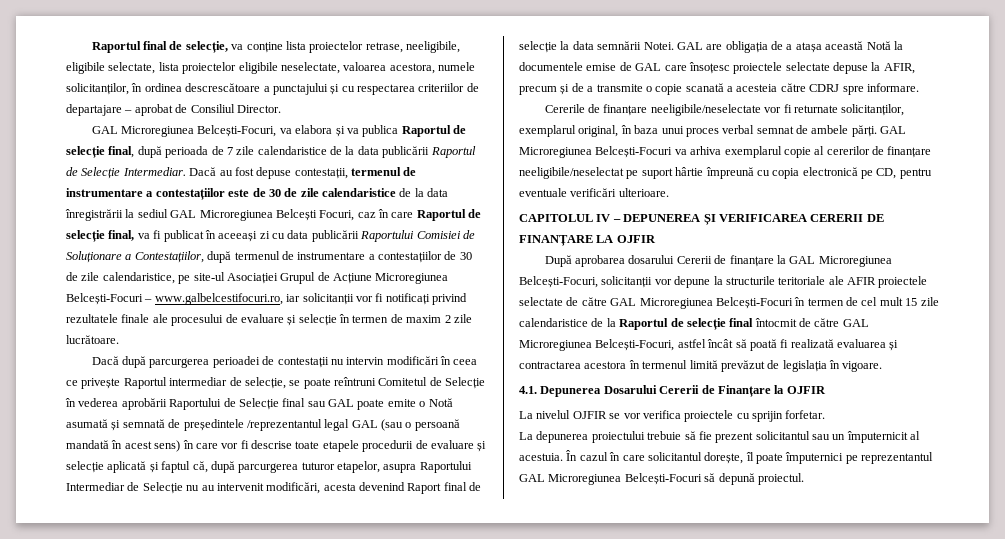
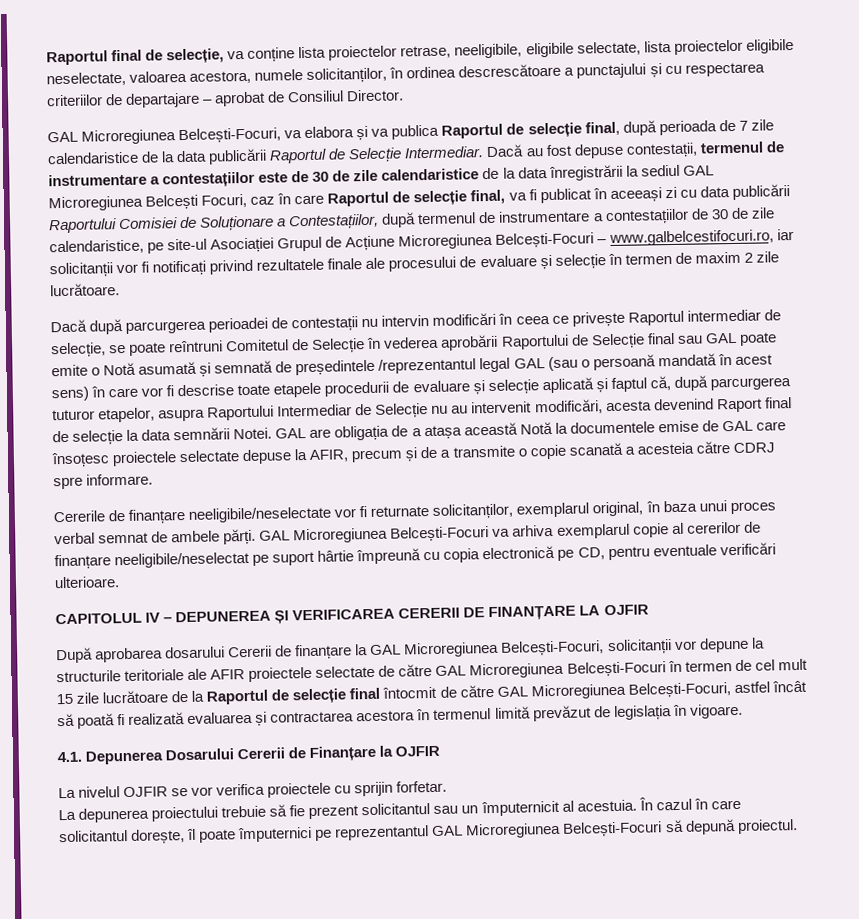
- După aprobarea dosarului Cererii de finanțare la GAL Microregiunea Belcești-Focuri, solicitanții vor depune la structurile teritoriale ale AFIR proiectele selectate de către GAL Microregiunea Belcești-Focuri în termen de cel mult 15 zile calendaristice de la Raportul de selecție final întocmit de către GAL Microregiunea Belcești-Focuri, astfel încât să poată fi realizată evaluarea și contractarea acestora în termenul limită prevăzut de legislația în vigoare.
+ După aprobarea dosarului Cererii de finanțare la GAL Microregiunea Belcești-Focuri, solicitanții vor depune la structurile teritoriale ale AFIR proiectele selectate de către GAL Microregiunea Belcești-Focuri în termen de cel mult 15 zile lucrătoare de la Raportul de selecție final întocmit de către GAL Microregiunea Belcești-Focuri, astfel încât să poată fi realizată evaluarea și contractarea acestora în termenul limită prevăzut de legislația în vigoare.

